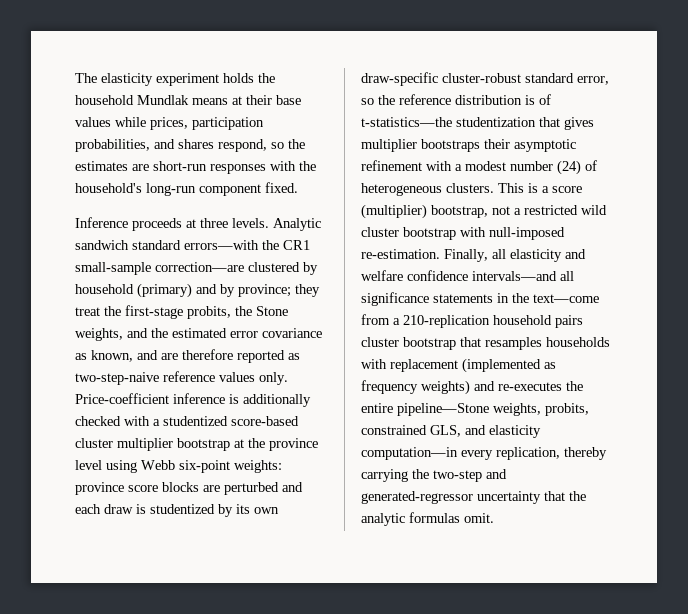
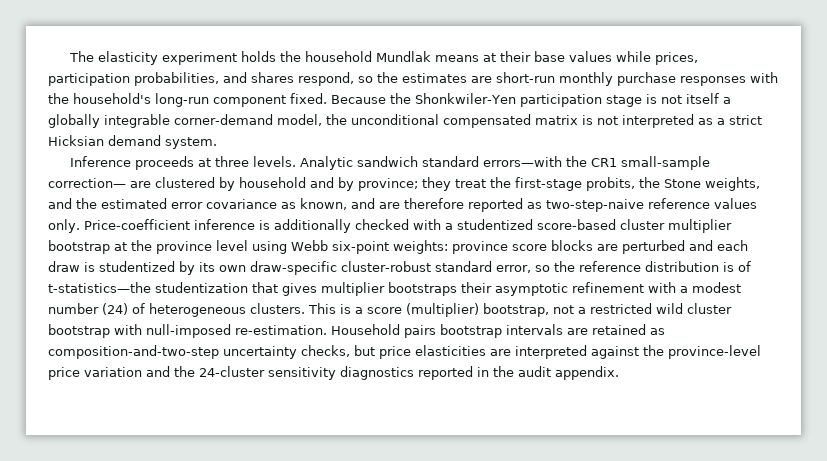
- The elasticity experiment holds the household Mundlak means at their base values while prices, participation probabilities, and shares respond, so the estimates are short-run responses with the household's long-run component fixed.
+ The elasticity experiment holds the household Mundlak means at their base values while prices, participation probabilities, and shares respond, so the estimates are short-run monthly purchase responses with the household's long-run component fixed. Because the Shonkwiler-Yen participation stage is not itself a globally integrable corner-demand model, the unconditional compensated matrix is not interpreted as a strict Hicksian demand system.
- Analytic sandwich standard errors—with the CR1 small-sample correction—are clustered by household (primary) and by province; they treat the first-stage probits, the Stone weights, and the estimated error covariance as known, and are therefore reported as two-step-naive reference values only.
+ Analytic sandwich standard errors—with the CR1 small-sample correction— are clustered by household and by province; they treat the first-stage probits, the Stone weights, and the estimated error covariance as known, and are therefore reported as two-step-naive reference values only.
- Finally, all elasticity and welfare confidence intervals—and all significance statements in the text—come from a 210-replication household pairs cluster bootstrap that resamples households with replacement (implemented as frequency weights) and re-executes the entire pipeline—Stone weights, probits, constrained GLS, and elasticity computation—in every replication, thereby carrying the two-step and generated-regressor uncertainty that the analytic formulas omit.
+ Household pairs bootstrap intervals are retained as composition-and-two-step uncertainty checks, but price elasticities are interpreted against the province-level price variation and the 24-cluster sensitivity diagnostics reported in the audit appendix.

